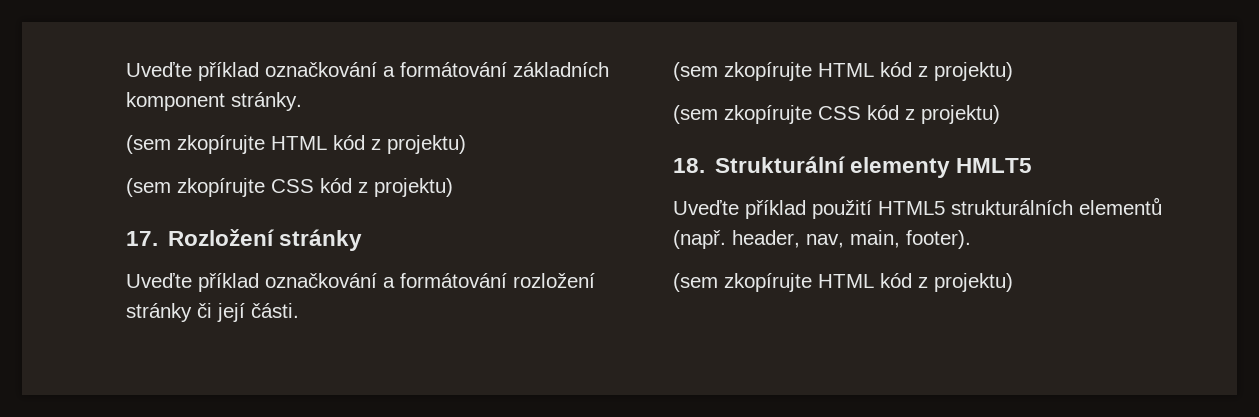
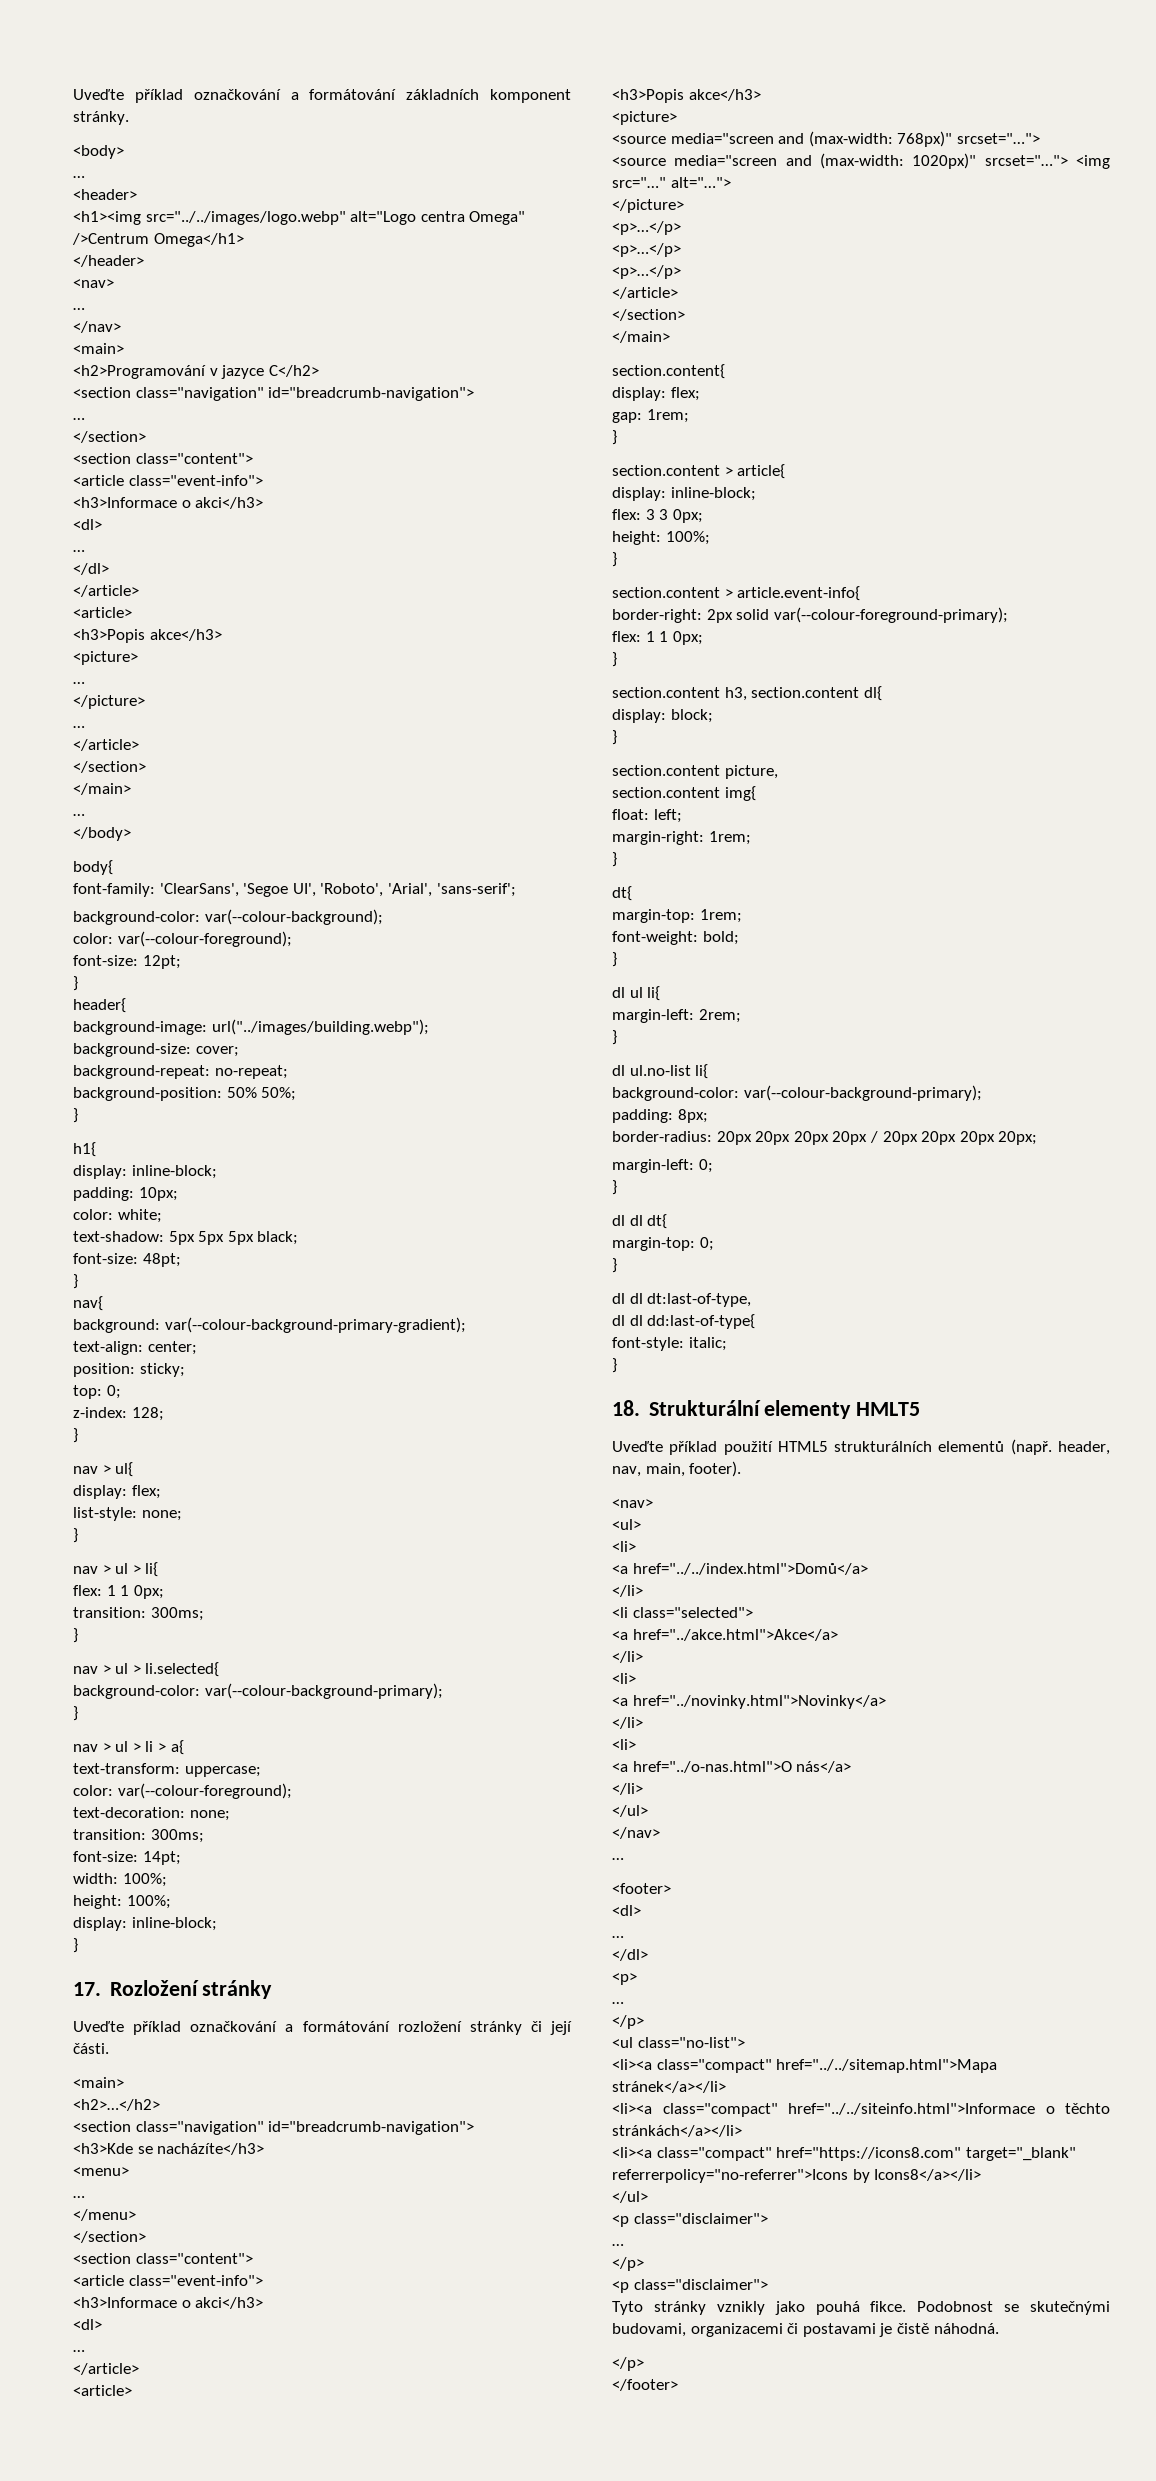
  Uveďte příklad označkování a formátování základních komponent stránky.
- (sem zkopírujte HTML kód z projektu)
- (sem zkopírujte CSS kód z projektu)
+ <body>
+ …
+ <header>
+ <h1><img src="../../images/logo.webp" alt="Logo centra Omega" />Centrum Omega</h1>
+ </header>
+ <nav>
+ …
+ </nav>
+ <main>
+ <h2>Programování v jazyce C</h2>
+ <section class="navigation" id="breadcrumb-navigation">
+ …
+ </section>
+ <section class="content">
+ <article class="event-info">
+ <h3>Informace o akci</h3>
+ <dl>
+ …
+ </dl>
+ </article>
+ <article>
+ <h3>Popis akce</h3>
+ <picture>
+ …
+ </picture>
+ …
+ </article>
+ </section>
+ </main>
+ …
+ </body>
+ body{
+ font-family: 'ClearSans', 'Segoe UI', 'Roboto', 'Arial', 'sans-serif';
+ background-color: var(--colour-background);
+ color: var(--colour-foreground);
+ font-size: 12pt;
+ }
+ header{
+ background-image: url("../images/building.webp");
+ background-size: cover;
+ background-repeat: no-repeat;
+ background-position: 50% 50%;
+ }
+ h1{
+ display: inline-block;
+ padding: 10px;
+ color: white;
+ text-shadow: 5px 5px 5px black;
+ font-size: 48pt;
+ }
+ nav{
+ background: var(--colour-background-primary-gradient);
+ text-align: center;
+ position: sticky;
+ top: 0;
+ z-index: 128;
+ }
+ nav > ul{
+ display: flex;
+ list-style: none;
+ }
+ nav > ul > li{
+ flex: 1 1 0px;
+ transition: 300ms;
+ }
+ nav > ul > li.selected{
+ background-color: var(--colour-background-primary);
+ }
+ nav > ul > li > a{
+ text-transform: uppercase;
+ color: var(--colour-foreground);
+ text-decoration: none;
+ transition: 300ms;
+ font-size: 14pt;
+ width: 100%;
+ height: 100%;
+ display: inline-block;
+ }
  Uveďte příklad označkování a formátování rozložení stránky či její části.
- (sem zkopírujte HTML kód z projektu)
- (sem zkopírujte CSS kód z projektu)
+ <main>
+ <h2>…</h2>
+ <section class="navigation" id="breadcrumb-navigation">
+ <h3>Kde se nacházíte</h3>
+ <menu>
+ …
+ </menu>
+ </section>
+ <section class="content">
+ <article class="event-info">
+ <h3>Informace o akci</h3>
+ <dl>
+ …
+ </article>
+ <article>
+ <h3>Popis akce</h3>
+ <picture>
+ <source media="screen and (max-width: 768px)" srcset="…">
+ <source media="screen and (max-width: 1020px)" srcset="…"> <img src="…" alt="…">
+ </picture>
+ <p>…</p>
+ <p>…</p>
+ <p>…</p>
+ </article>
+ </section>
+ </main>
+ section.content{
+ display: flex;
+ gap: 1rem;
+ }
+ section.content > article{
+ display: inline-block;
+ flex: 3 3 0px;
+ height: 100%;
+ }
+ section.content > article.event-info{
+ border-right: 2px solid var(--colour-foreground-primary);
+ flex: 1 1 0px;
+ }
+ section.content h3, section.content dl{
+ display: block;
+ }
+ section.content picture,
+ section.content img{
+ float: left;
+ margin-right: 1rem;
+ }
+ dt{
+ margin-top: 1rem;
+ font-weight: bold;
+ }
+ dl ul li{
+ margin-left: 2rem;
+ }
+ dl ul.no-list li{
+ background-color: var(--colour-background-primary);
+ padding: 8px;
+ border-radius: 20px 20px 20px 20px / 20px 20px 20px 20px;
+ margin-left: 0;
+ }
+ dl dl dt{
+ margin-top: 0;
+ }
+ dl dl dt:last-of-type,
+ dl dl dd:last-of-type{
+ font-style: italic;
+ }
  Uveďte příklad použití HTML5 strukturálních elementů (např. header, nav, main, footer).
- (sem zkopírujte HTML kód z projektu)
+ <nav>
+ <ul>
+ <li>
+ <a href="../../index.html">Domů</a>
+ </li>
+ <li class="selected">
+ <a href="../akce.html">Akce</a>
+ </li>
+ <li>
+ <a href="../novinky.html">Novinky</a>
+ </li>
+ <li>
+ <a href="../o-nas.html">O nás</a>
+ </li>
+ </ul>
+ </nav>
+ …
+ <footer>
+ <dl>
+ …
+ </dl>
+ <p>
+ …
+ </p>
+ <ul class="no-list">
+ <li><a class="compact" href="../../sitemap.html">Mapa stránek</a></li>
+ <li><a class="compact" href="../../siteinfo.html">Informace o těchto stránkách</a></li>
+ <li><a class="compact" href="https://icons8.com" target="_blank" referrerpolicy="no-referrer">Icons by Icons8</a></li>
+ </ul>
+ <p class="disclaimer">
+ …
+ </p>
+ <p class="disclaimer">
+ Tyto stránky vznikly jako pouhá fikce. Podobnost se skutečnými budovami, organizacemi či postavami je čistě náhodná.
+ </p>
+ </footer>

